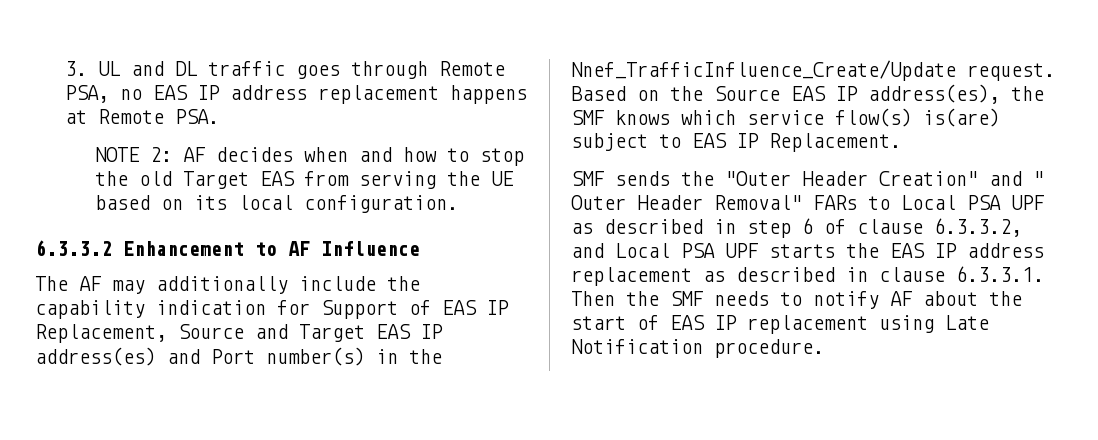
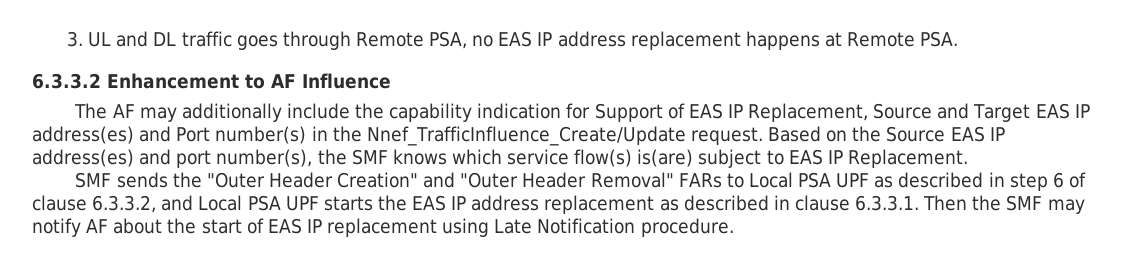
- NOTE 2: AF decides when and how to stop the old Target EAS from serving the UE based on its local configuration.
- Based on the Source EAS IP address(es), the SMF knows which service flow(s) is(are) subject to EAS IP Replacement.
+ Based on the Source EAS IP address(es) and port number(s), the SMF knows which service flow(s) is(are) subject to EAS IP Replacement.
- SMF sends the "Outer Header Creation" and " Outer Header Removal" FARs to Local PSA UPF as described in step 6 of clause 6.3.3.2, and Local PSA UPF starts the EAS IP address replacement as described in clause 6.3.3.1. Then the SMF needs to notify AF about the start of EAS IP replacement using Late Notification procedure.
+ SMF sends the "Outer Header Creation" and "Outer Header Removal" FARs to Local PSA UPF as described in step 6 of clause 6.3.3.2, and Local PSA UPF starts the EAS IP address replacement as described in clause 6.3.3.1. Then the SMF may notify AF about the start of EAS IP replacement using Late Notification procedure.

